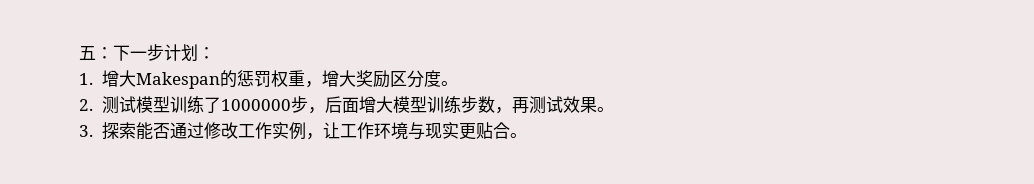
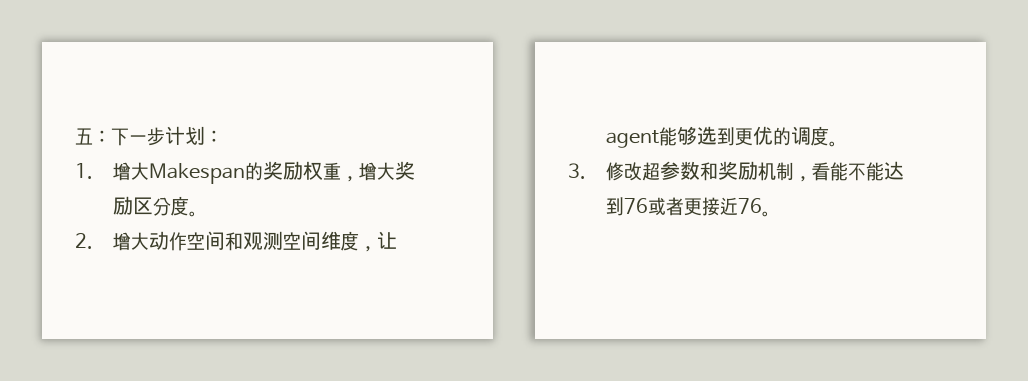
- 1.增大Makespan的惩罚权重，增大奖励区分度。
+ 1.增大Makespan的奖励权重，增大奖励区分度。
- 2.测试模型训练了1000000步，后面增大模型训练步数，再测试效果。
- 3.探索能否通过修改工作实例，让工作环境与现实更贴合。
+ 2.增大动作空间和观测空间维度，让agent能够选到更优的调度。
+ 3.修改超参数和奖励机制，看能不能达到76或者更接近76。

